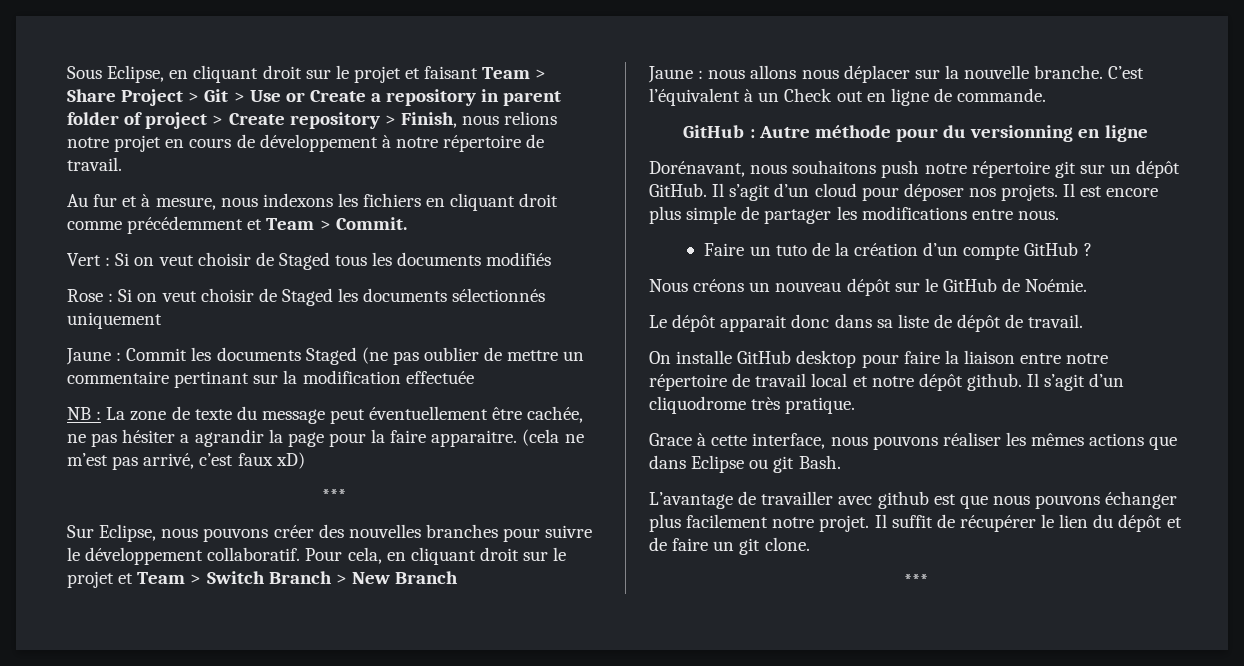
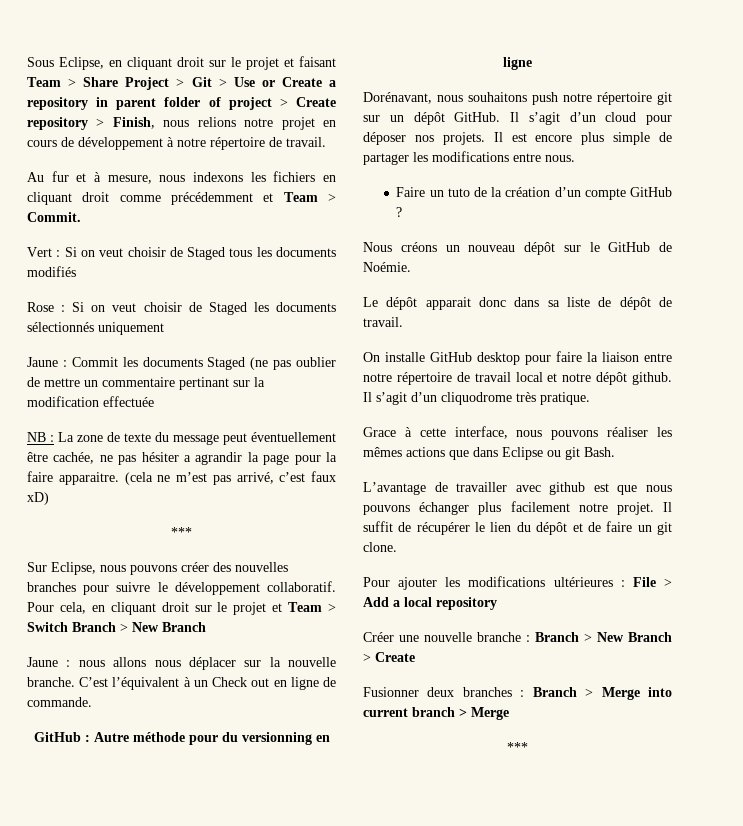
+ Pour ajouter les modifications ultérieures : File > Add a local repository
+ Créer une nouvelle branche : Branch > New Branch > Create
+ Fusionner deux branches : Branch > Merge into current branch > Merge

